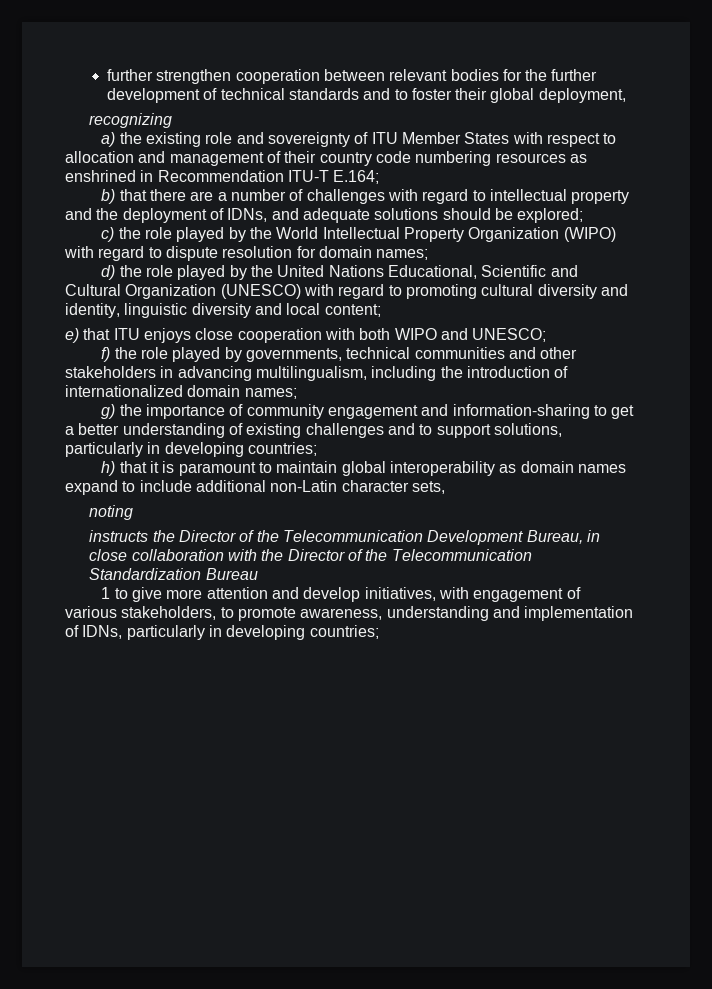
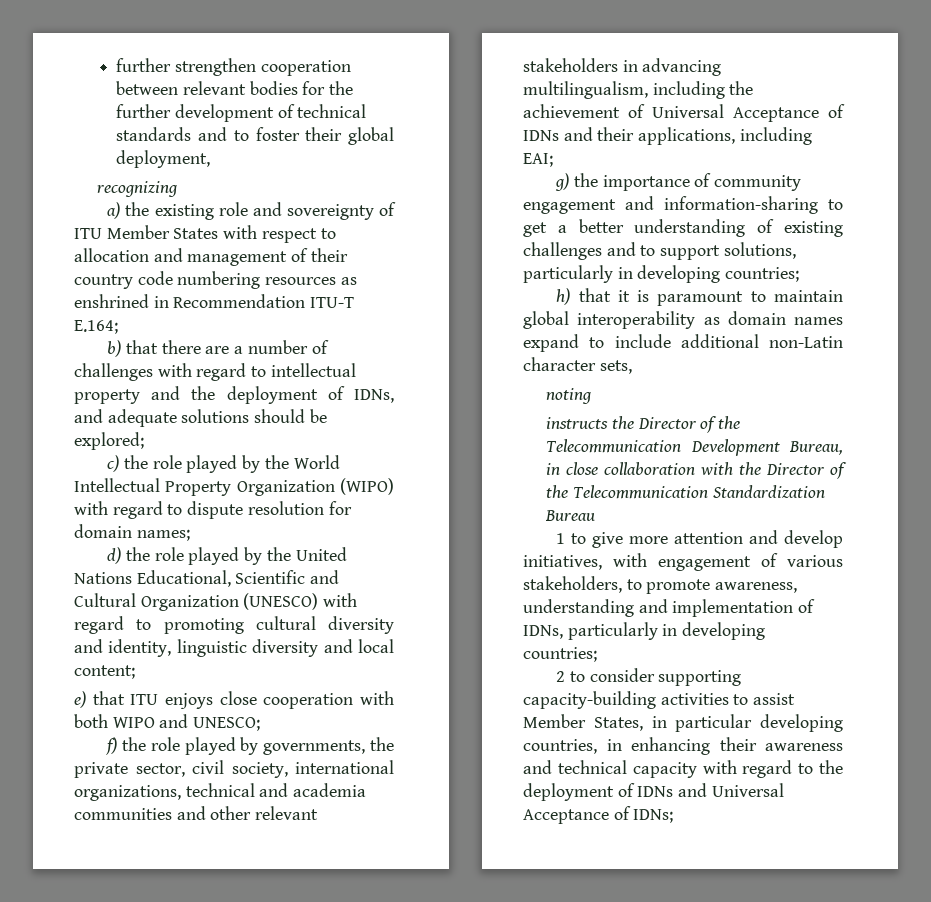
- f) the role played by governments, technical communities and other stakeholders in advancing multilingualism, including the introduction of internationalized domain names;
+ f) the role played by governments, the private sector, civil society, international organizations, technical and academia communities and other relevant stakeholders in advancing multilingualism, including the achievement of Universal Acceptance of IDNs and their applications, including EAI;
+ 2 to consider supporting capacity-building activities to assist Member States, in particular developing countries, in enhancing their awareness and technical capacity with regard to the deployment of IDNs and Universal Acceptance of IDNs;

